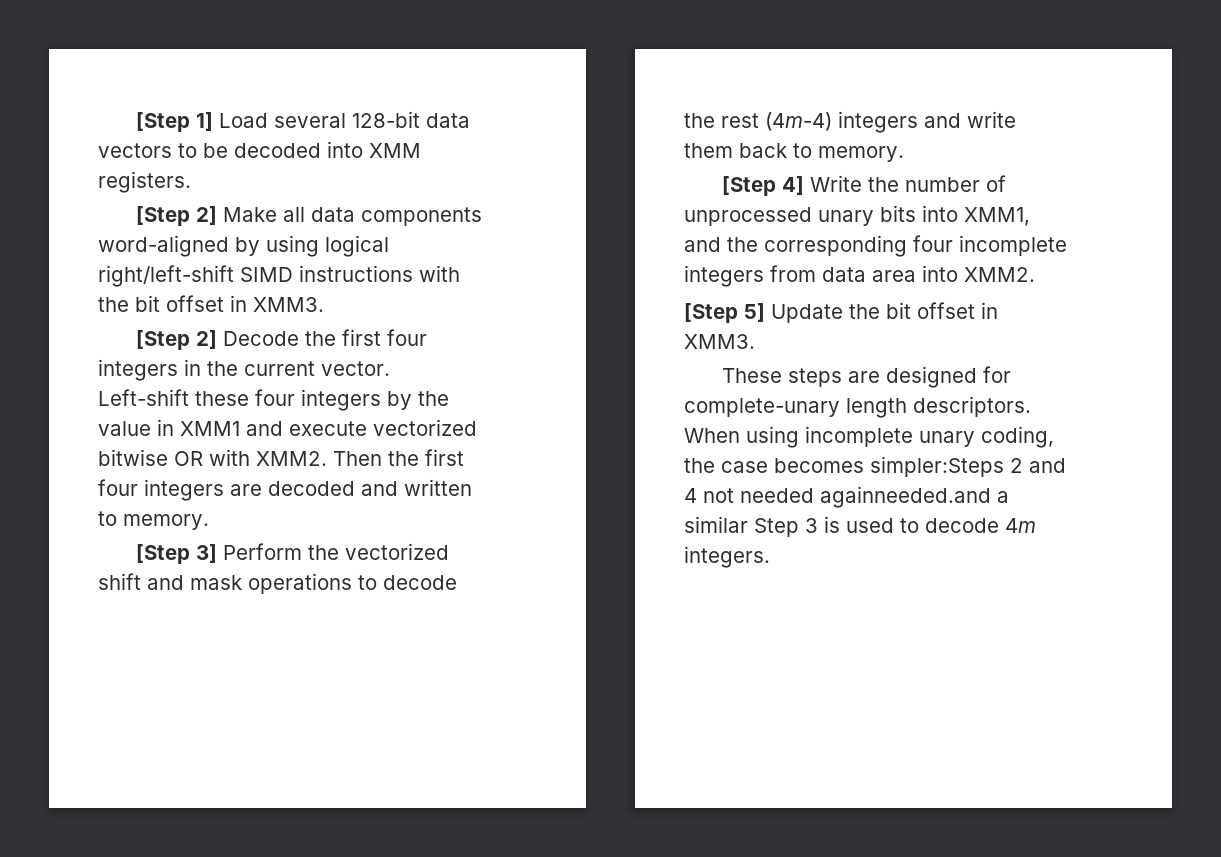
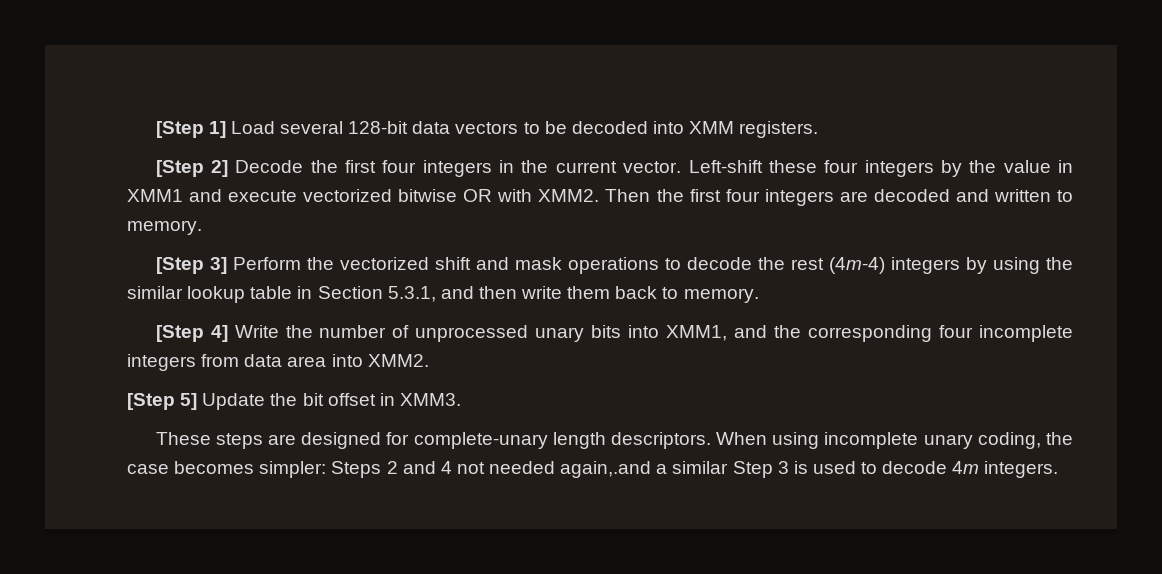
- [Step 2] Make all data components word-aligned by using logical right/left-shift SIMD instructions with the bit offset in XMM3.
- [Step 3] Perform the vectorized shift and mask operations to decode the rest (4m-4) integers and write them back to memory.
+ [Step 3] Perform the vectorized shift and mask operations to decode the rest (4m-4) integers by using the similar lookup table in Section 5.3.1, and then write them back to memory.
- When using incomplete unary coding, the case becomes simpler:Steps 2 and 4 not needed againneeded.and a similar Step 3 is used to decode 4m integers.
+ When using incomplete unary coding, the case becomes simpler: Steps 2 and 4 not needed again,.and a similar Step 3 is used to decode 4m integers.

